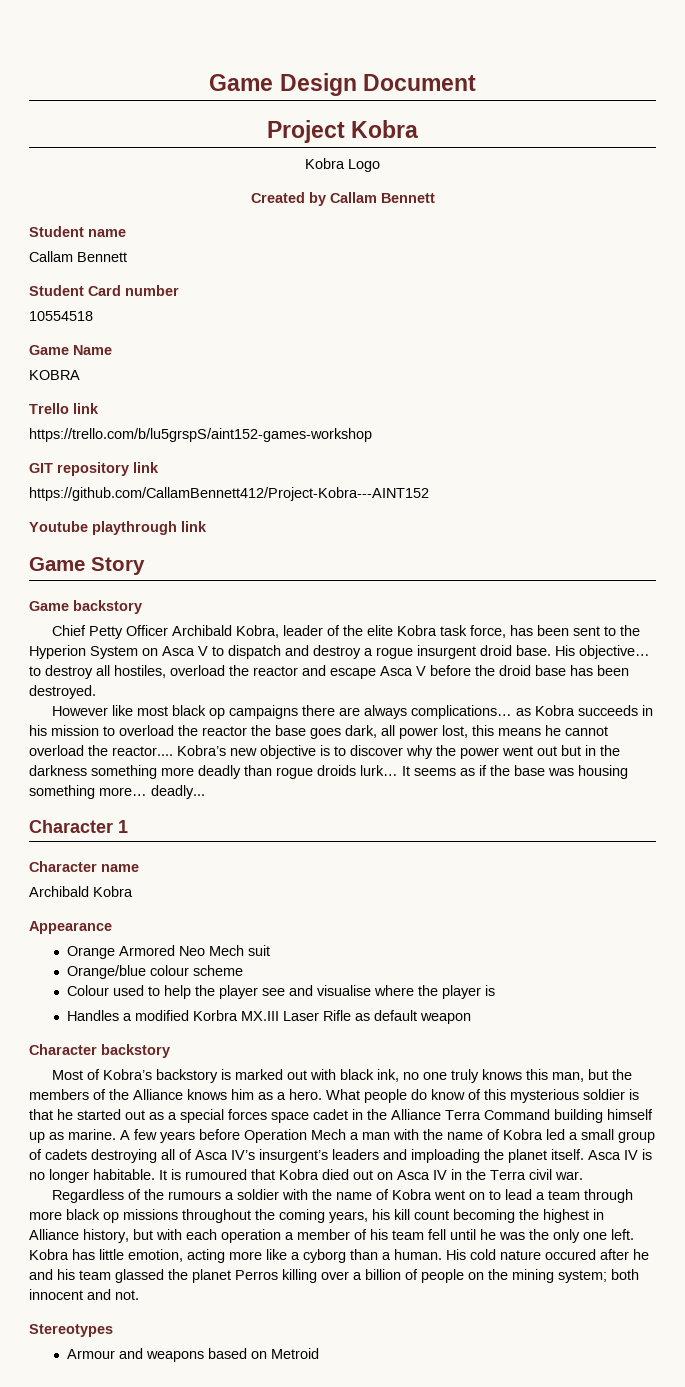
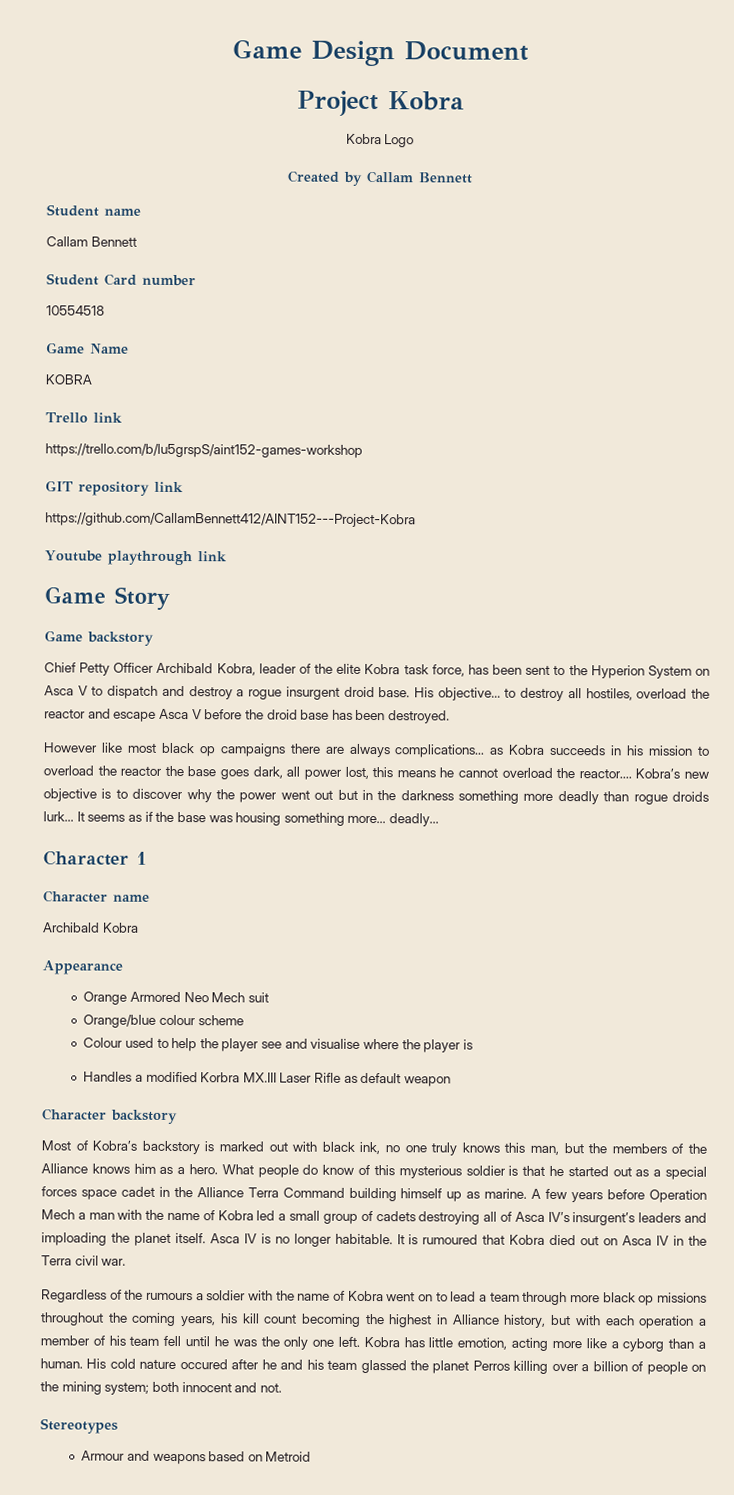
- https://github.com/CallamBennett412/Project-Kobra---AINT152
+ https://github.com/CallamBennett412/AINT152---Project-Kobra

